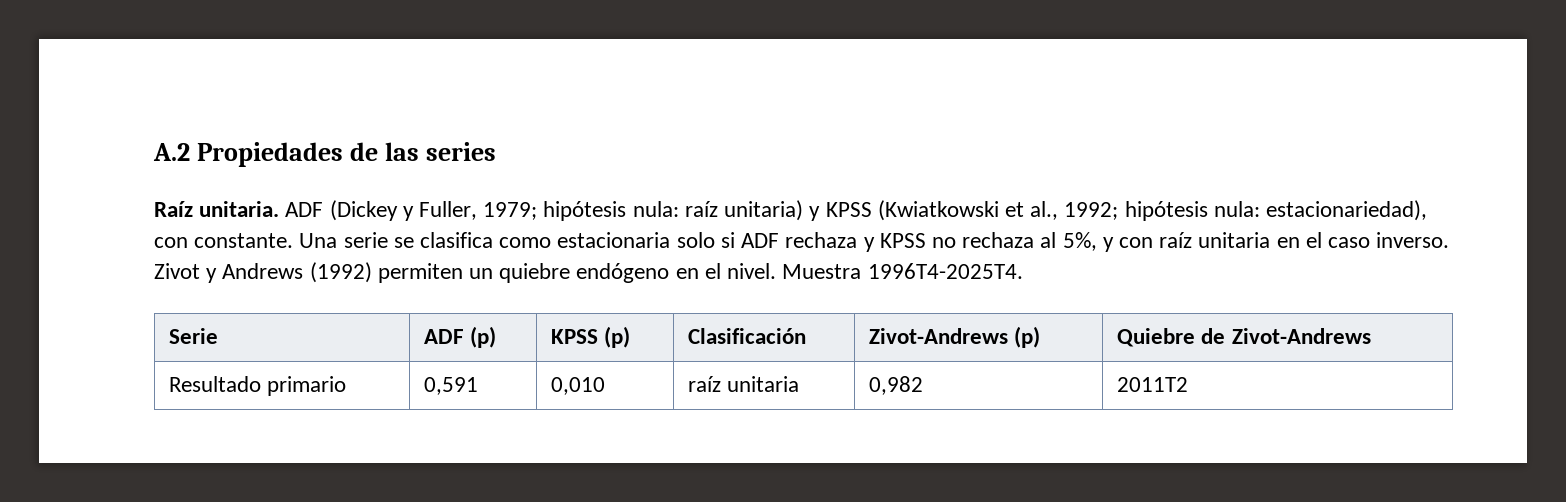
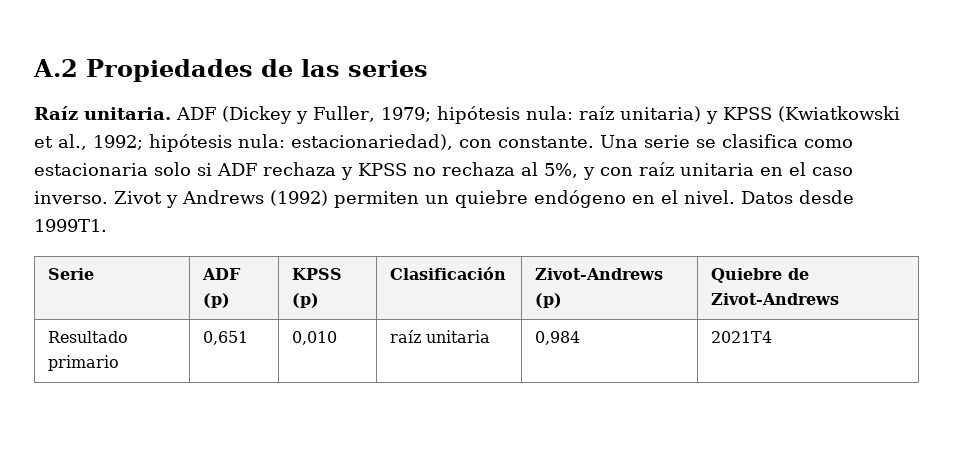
- Muestra 1996T4-2025T4.
+ Datos desde 1999T1.
- Resultado primario | 0,591 | 0,010 | raíz unitaria | 0,982 | 2011T2
+ Resultado primario | 0,651 | 0,010 | raíz unitaria | 0,984 | 2021T4

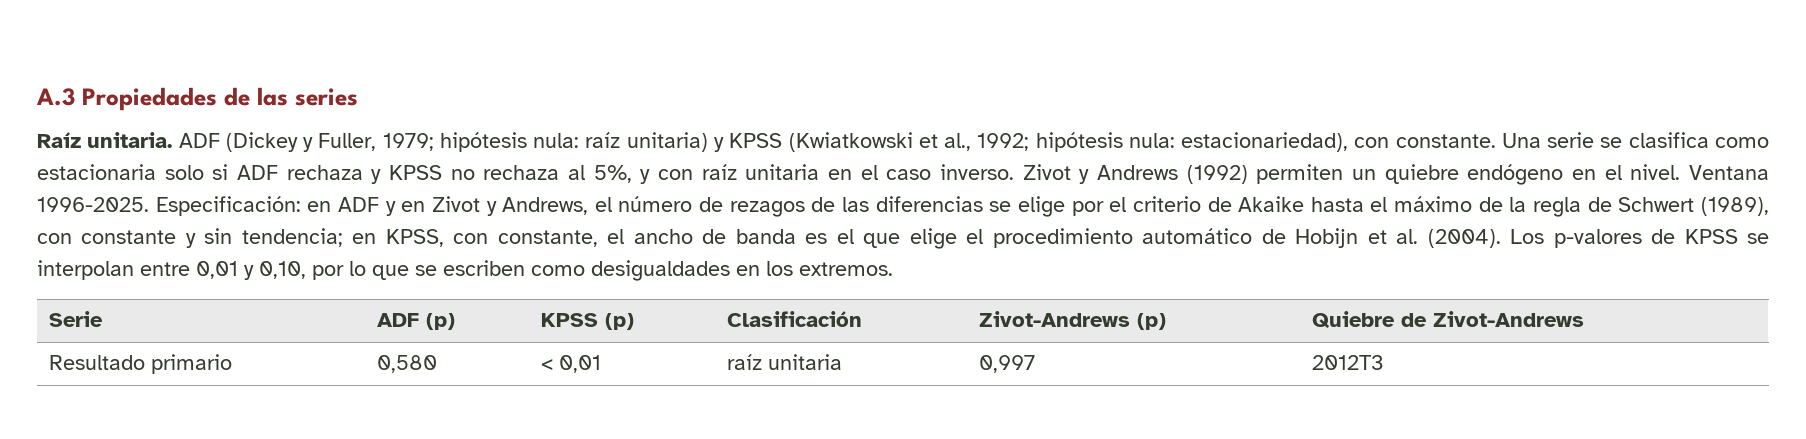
- A.2 Propiedades de las series
+ A.3 Propiedades de las series
- Datos desde 1999T1.
+ Ventana 1996-2025. Especificación: en ADF y en Zivot y Andrews, el número de rezagos de las diferencias se elige por el criterio de Akaike hasta el máximo de la regla de Schwert (1989), con constante y sin tendencia; en KPSS, con constante, el ancho de banda es el que elige el procedimiento automático de Hobijn et al. (2004). Los p-valores de KPSS se interpolan entre 0,01 y 0,10, por lo que se escriben como desigualdades en los extremos.
- Resultado primario | 0,651 | 0,010 | raíz unitaria | 0,984 | 2021T4
+ Resultado primario | 0,580 | < 0,01 | raíz unitaria | 0,997 | 2012T3

